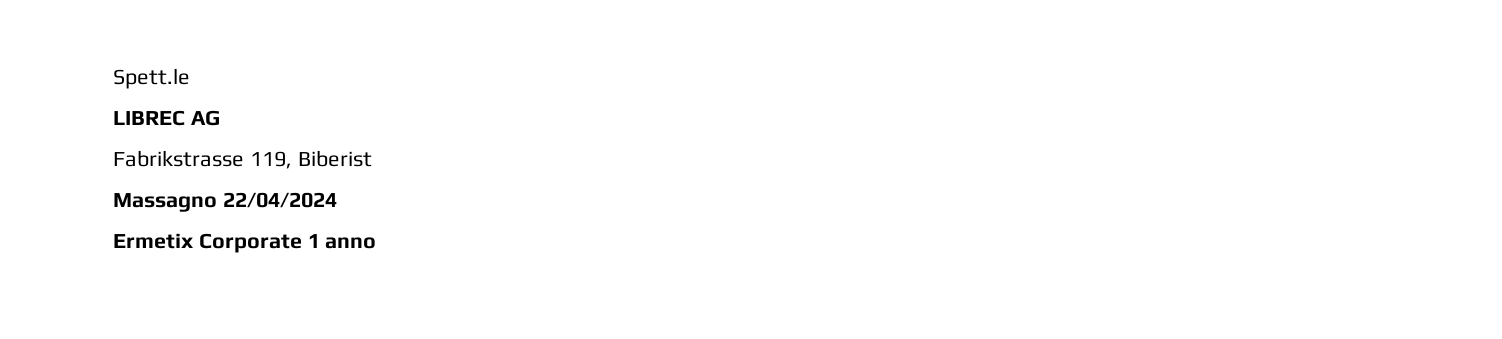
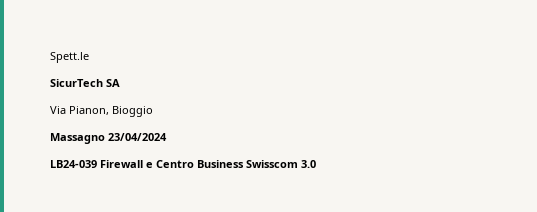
- LIBREC AG
- Fabrikstrasse 119, Biberist
- Massagno 22/04/2024
- Ermetix Corporate 1 anno
+ SicurTech SA
+ Via Pianon, Bioggio
+ Massagno 23/04/2024
+ LB24-039 Firewall e Centro Business Swisscom 3.0

